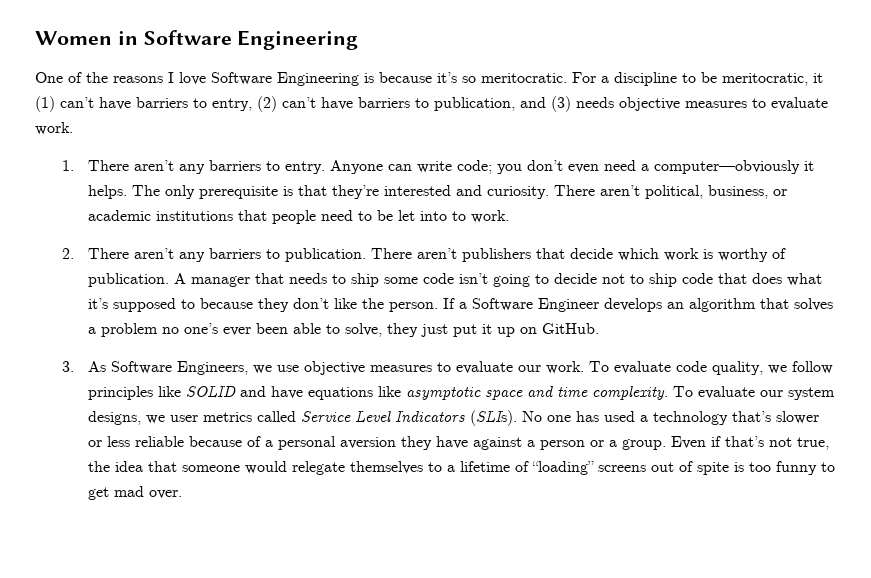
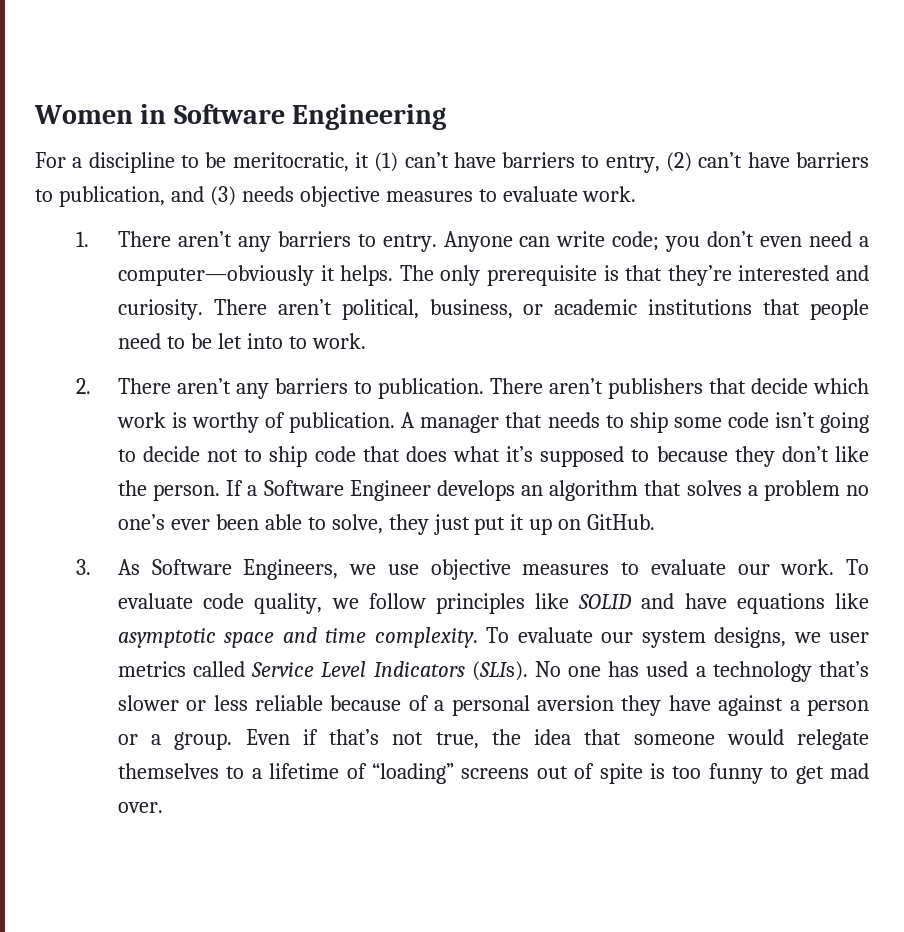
- One of the reasons I love Software Engineering is because it’s so meritocratic.

